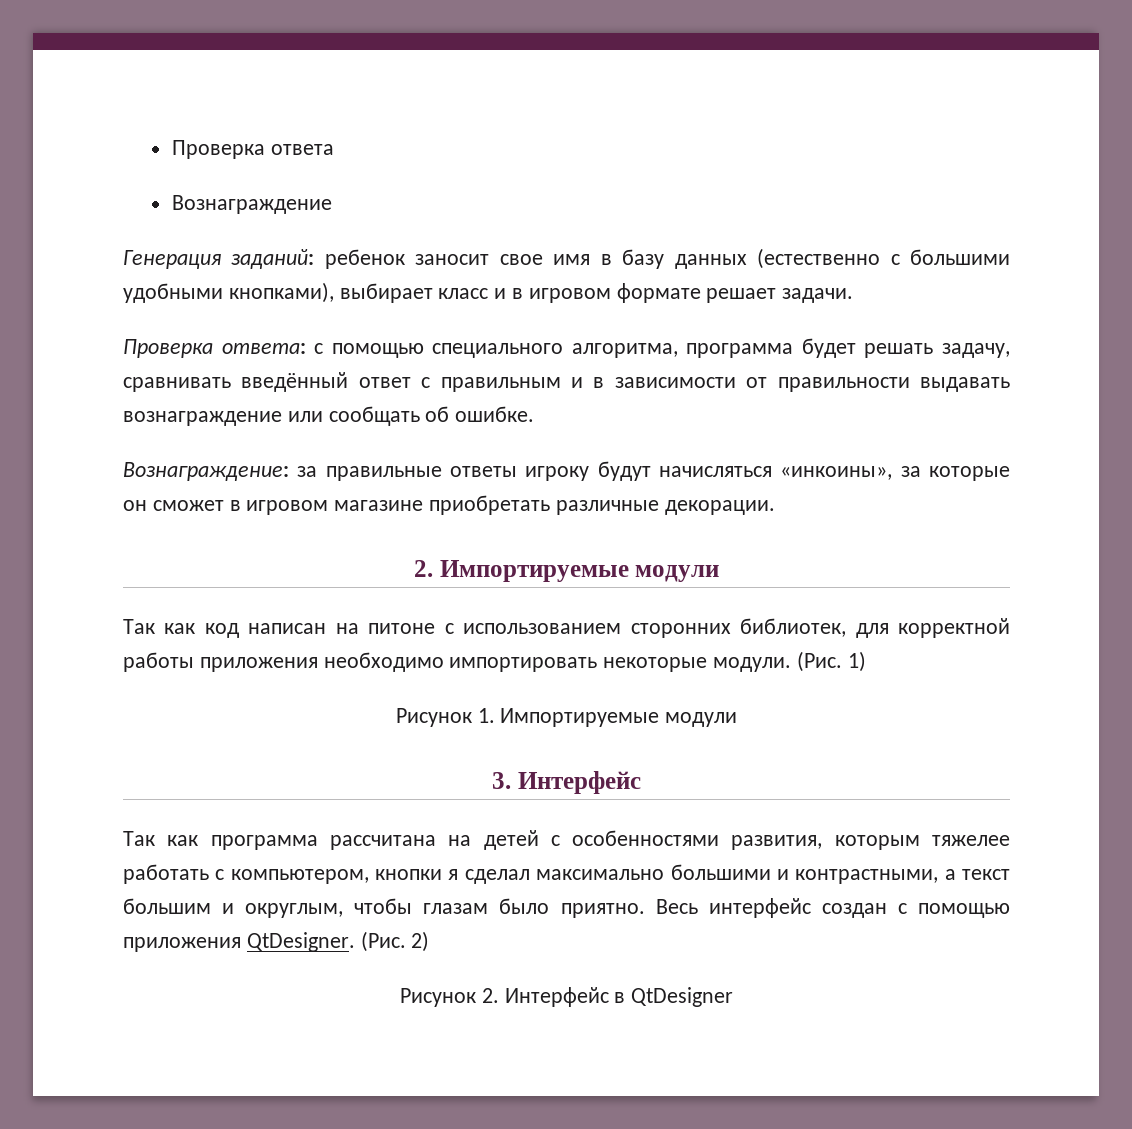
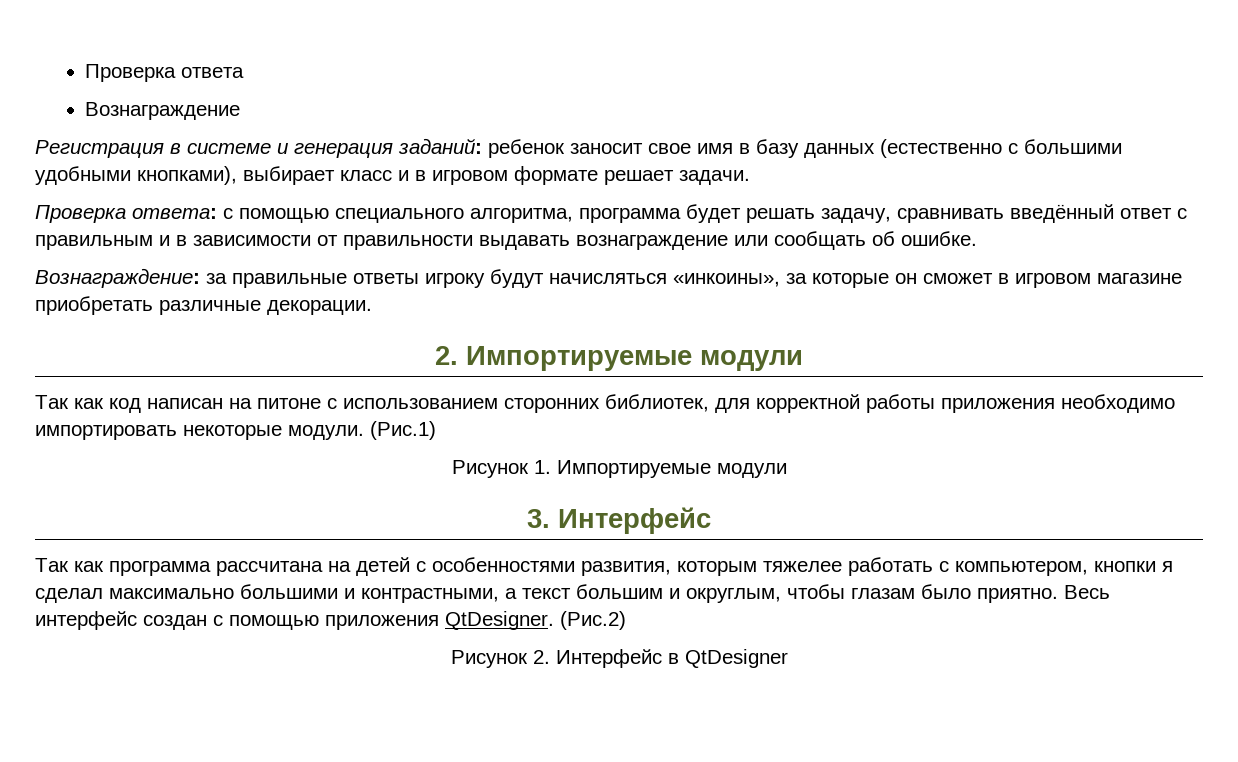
- Генерация заданий: ребенок заносит свое имя в базу данных (естественно с большими удобными кнопками), выбирает класс и в игровом формате решает задачи.
+ Регистрация в системе и генерация заданий: ребенок заносит свое имя в базу данных (естественно с большими удобными кнопками), выбирает класс и в игровом формате решает задачи.
- (Рис. 1)
+ (Рис.1)
- (Рис. 2)
+ (Рис.2)

